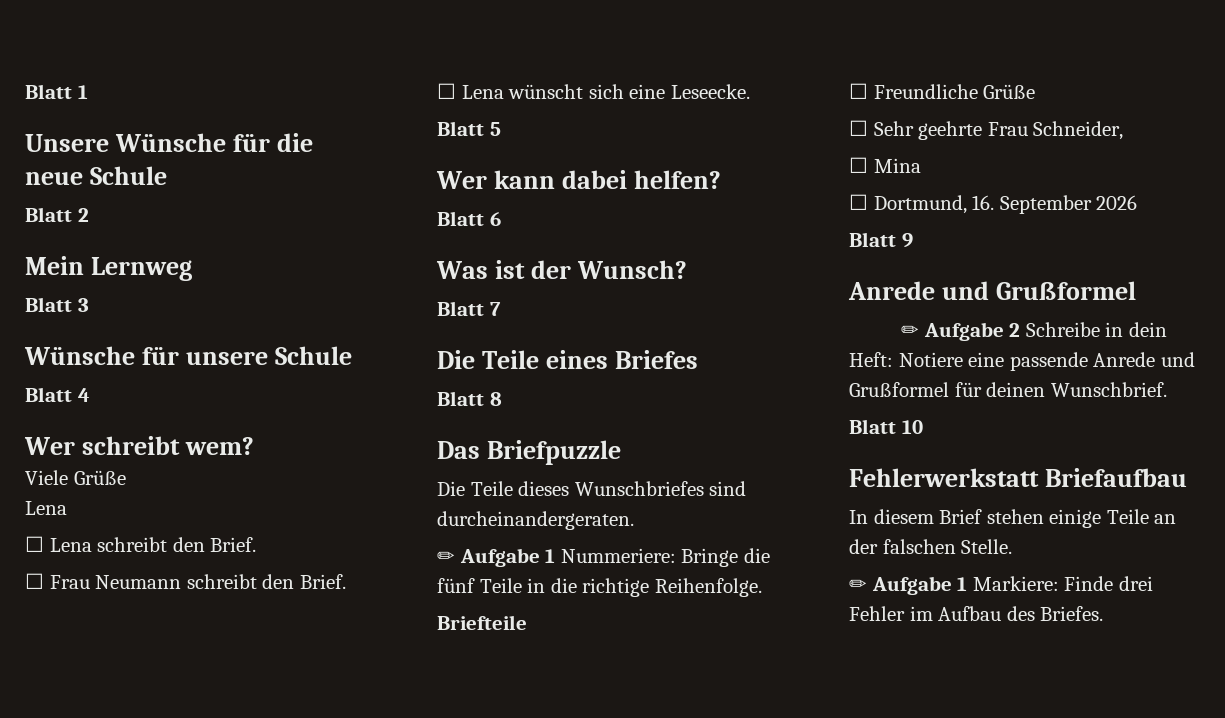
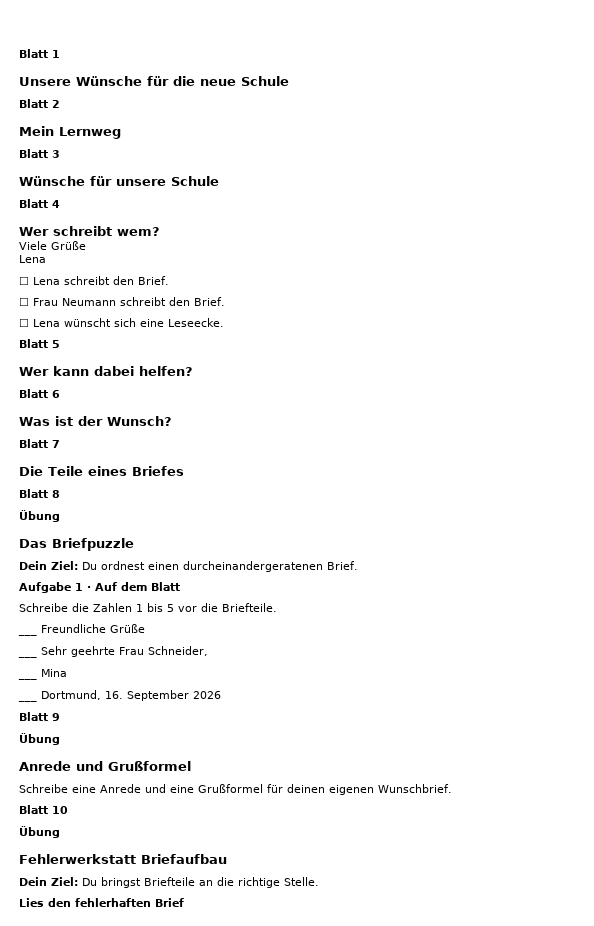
  Blatt 8
+ Übung
- Die Teile dieses Wunschbriefes sind durcheinandergeraten.
- ✏ Aufgabe 1 Nummeriere: Bringe die fünf Teile in die richtige Reihenfolge.
- Briefteile
- ☐ Freundliche Grüße
+ Dein Ziel: Du ordnest einen durcheinandergeratenen Brief.
+ Aufgabe 1 · Auf dem Blatt
+ Schreibe die Zahlen 1 bis 5 vor die Briefteile.
+ ___ Freundliche Grüße
- ☐ Sehr geehrte Frau Schneider,
+ ___ Sehr geehrte Frau Schneider,
- ☐ Mina
+ ___ Mina
- ☐ Dortmund, 16. September 2026
+ ___ Dortmund, 16. September 2026
  Blatt 9
+ Übung
- ✏ Aufgabe 2 Schreibe in dein Heft: Notiere eine passende Anrede und Grußformel für deinen Wunschbrief.
+ Schreibe eine Anrede und eine Grußformel für deinen eigenen Wunschbrief.
  Blatt 10
+ Übung
- In diesem Brief stehen einige Teile an der falschen Stelle.
- ✏ Aufgabe 1 Markiere: Finde drei Fehler im Aufbau des Briefes.
+ Dein Ziel: Du bringst Briefteile an die richtige Stelle.
+ Lies den fehlerhaften Brief

